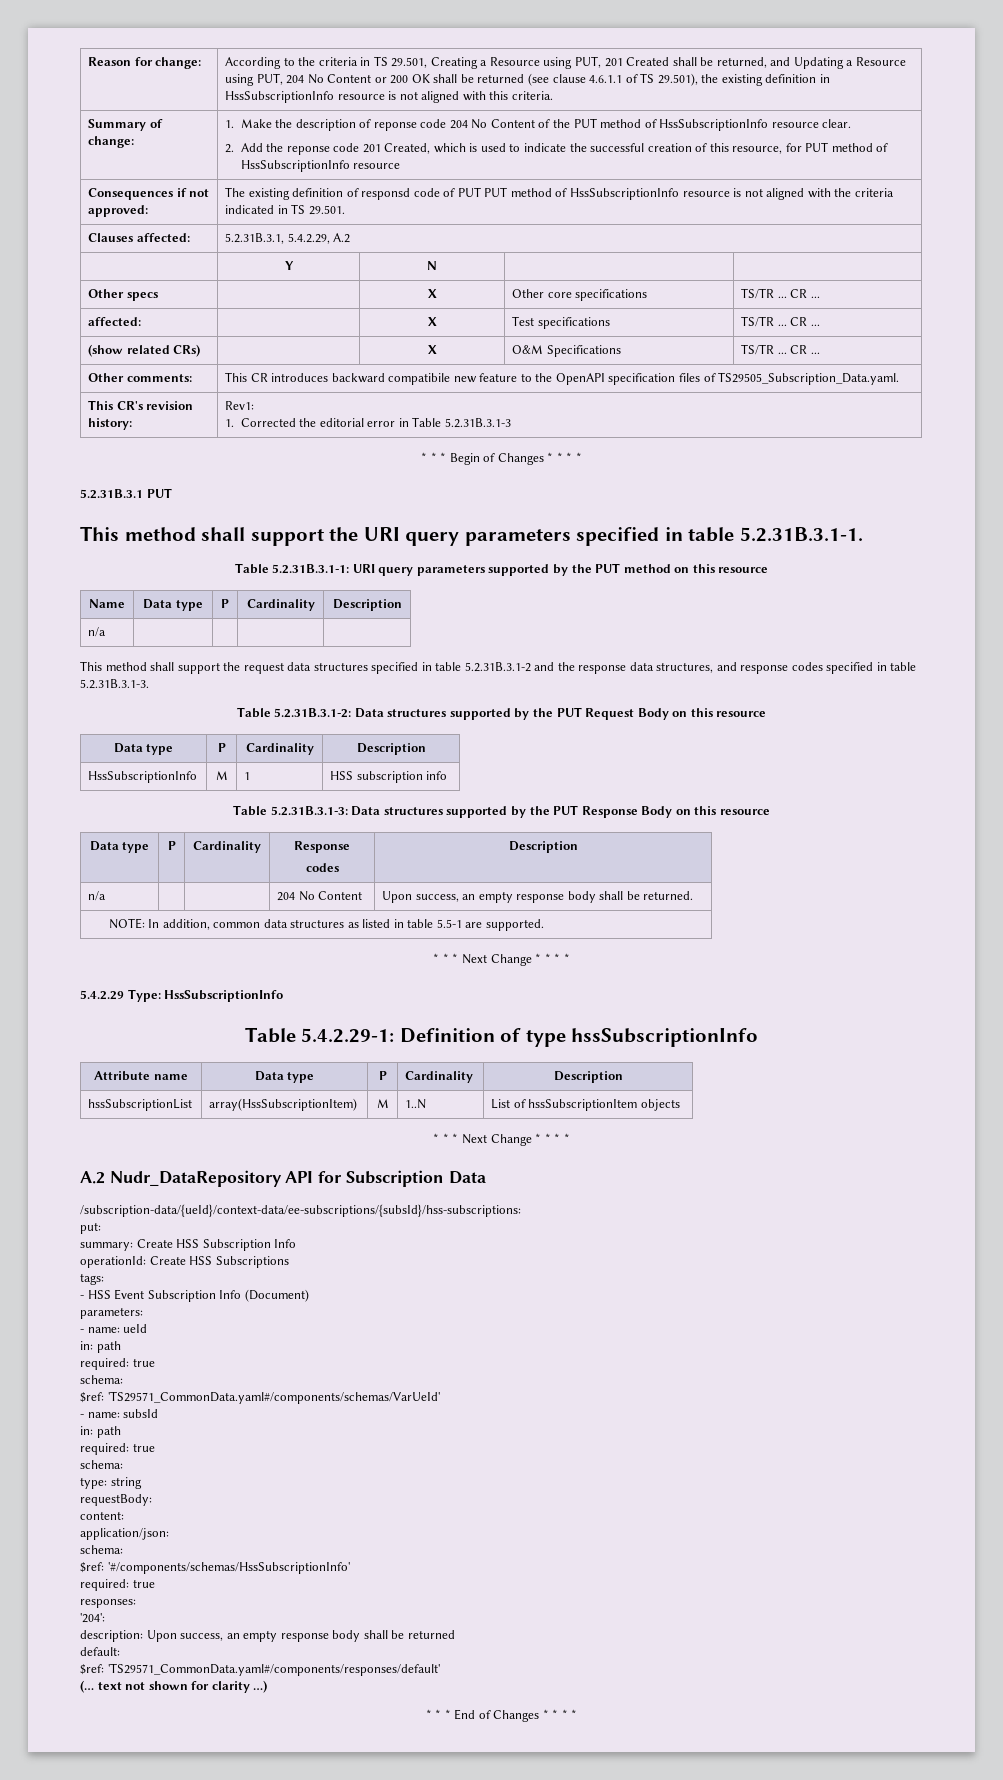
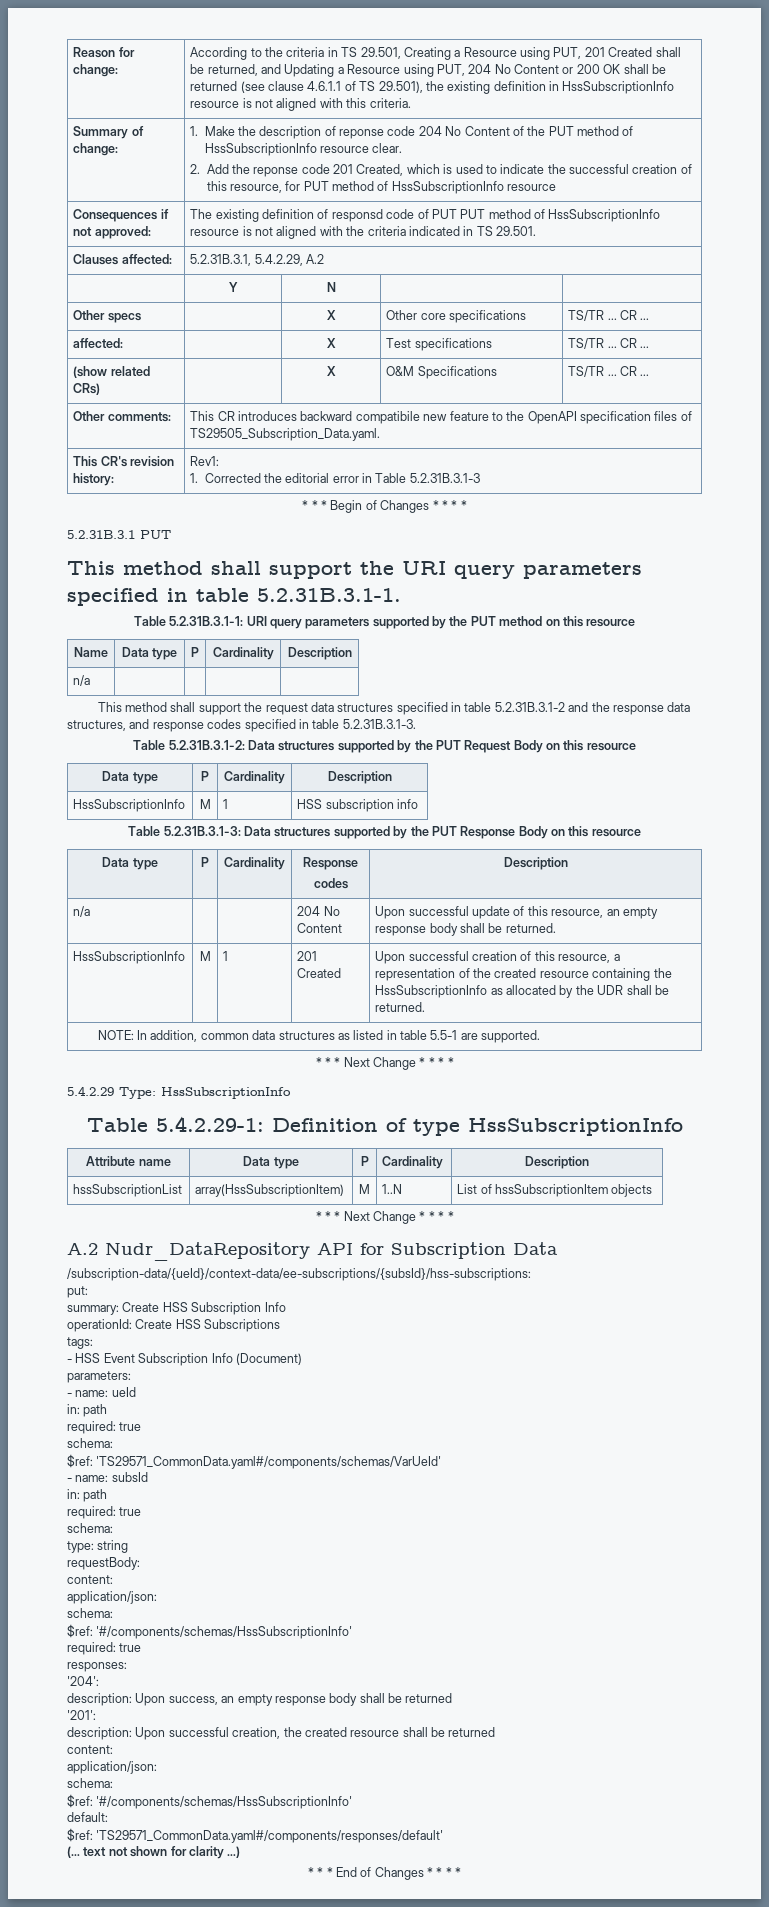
- n/a | | | 204 No Content | Upon success, an empty response body shall be returned.
+ n/a | | | 204 No Content | Upon successful update of this resource, an empty response body shall be returned.
+ HssSubscriptionInfo | M | 1 | 201 Created | Upon successful creation of this resource, a representation of the created resource containing the HssSubscriptionInfo as allocated by the UDR shall be returned.
- Table 5.4.2.29-1: Definition of type hssSubscriptionInfo
+ Table 5.4.2.29-1: Definition of type HssSubscriptionInfo
+ '201':
+ description: Upon successful creation, the created resource shall be returned
+ content:
+ application/json:
+ schema:
+ $ref: '#/components/schemas/HssSubscriptionInfo'

